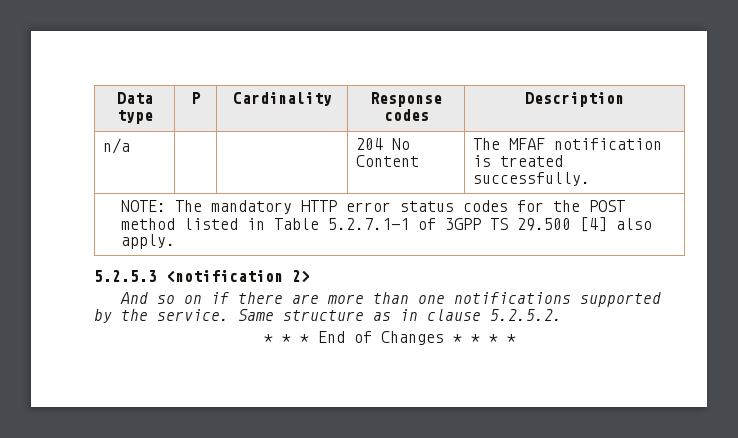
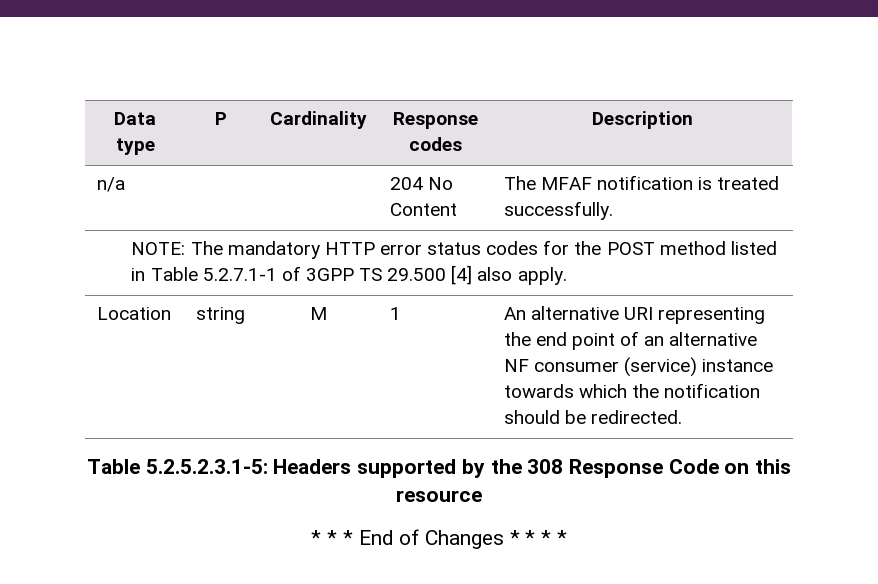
- 5.2.5.3 <notification 2>
- And so on if there are more than one notifications supported by the service. Same structure as in clause 5.2.5.2.
+ Location | string | M | 1 | An alternative URI representing the end point of an alternative NF consumer (service) instance towards which the notification should be redirected.
+ Table 5.2.5.2.3.1-5: Headers supported by the 308 Response Code on this resource

